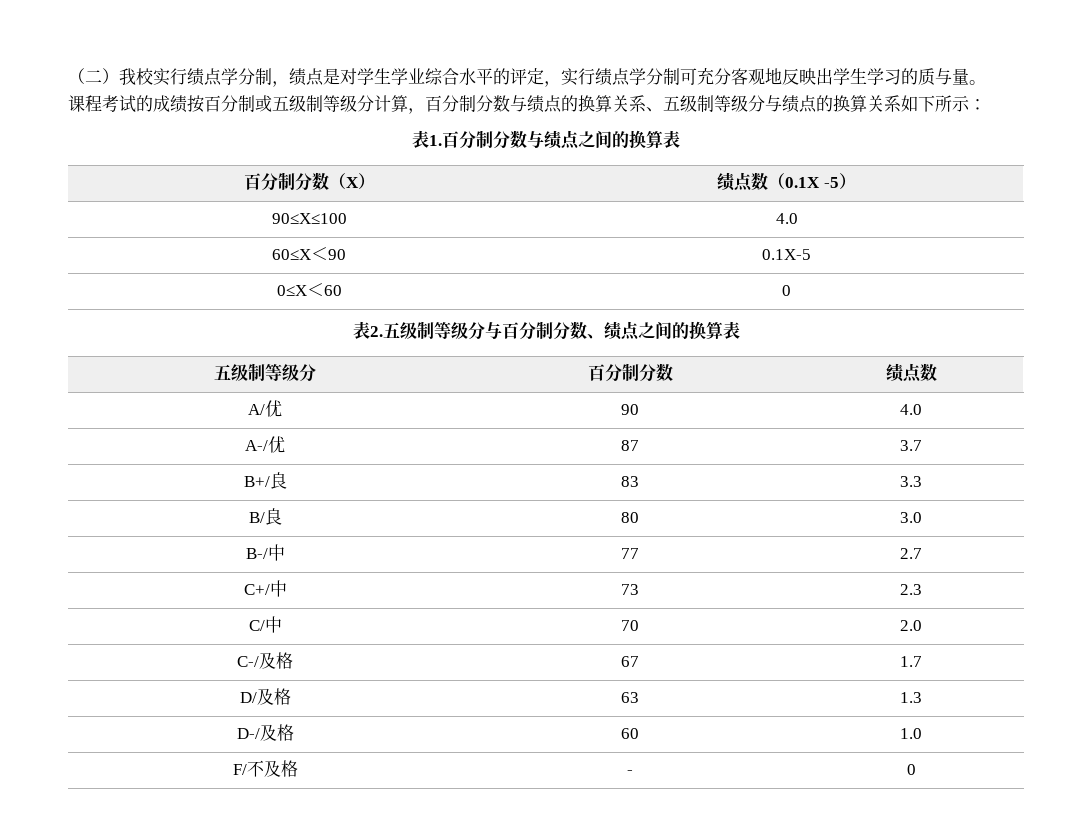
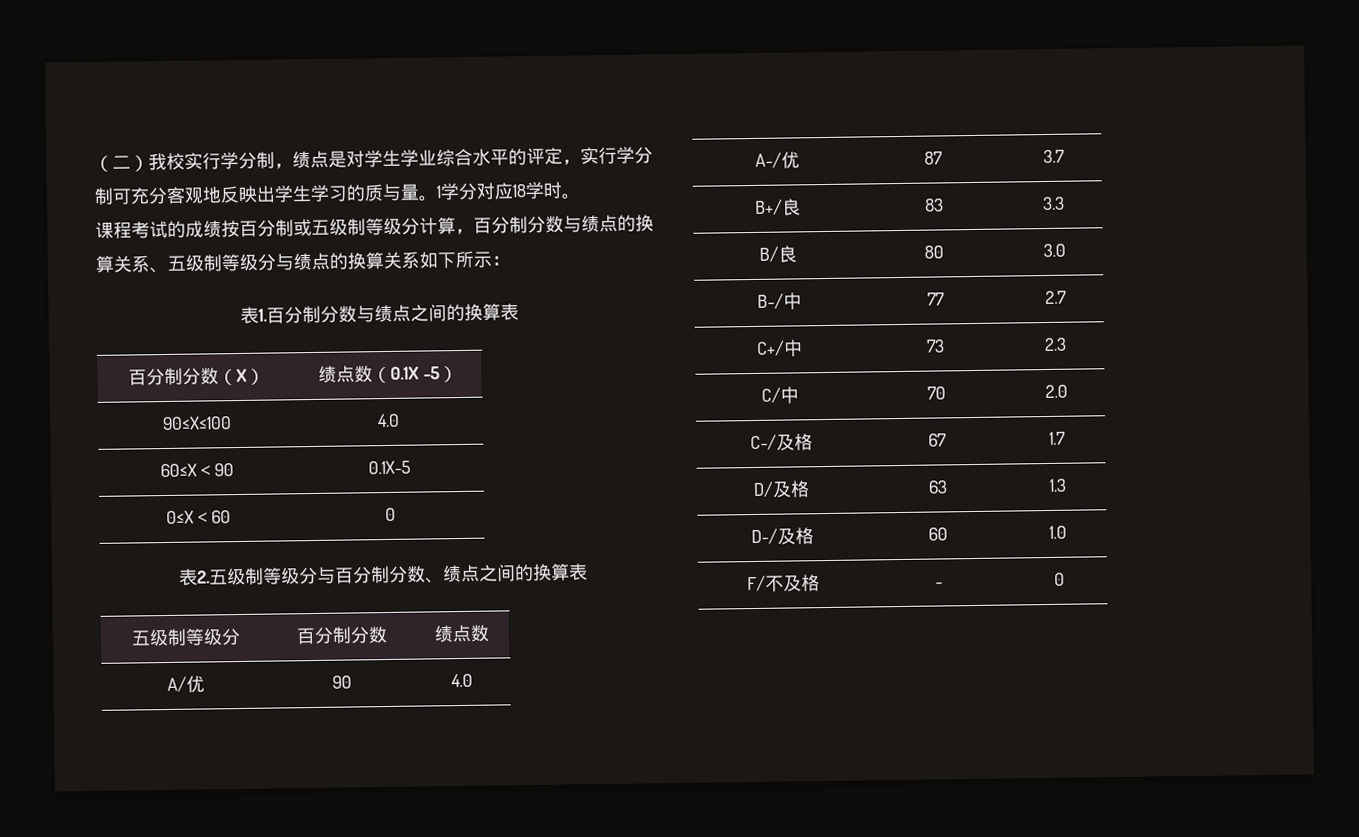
- （二）我校实行绩点学分制，绩点是对学生学业综合水平的评定，实行绩点学分制可充分客观地反映出学生学习的质与量。
+ （二）我校实行学分制，绩点是对学生学业综合水平的评定，实行学分制可充分客观地反映出学生学习的质与量。1学分对应18学时。

